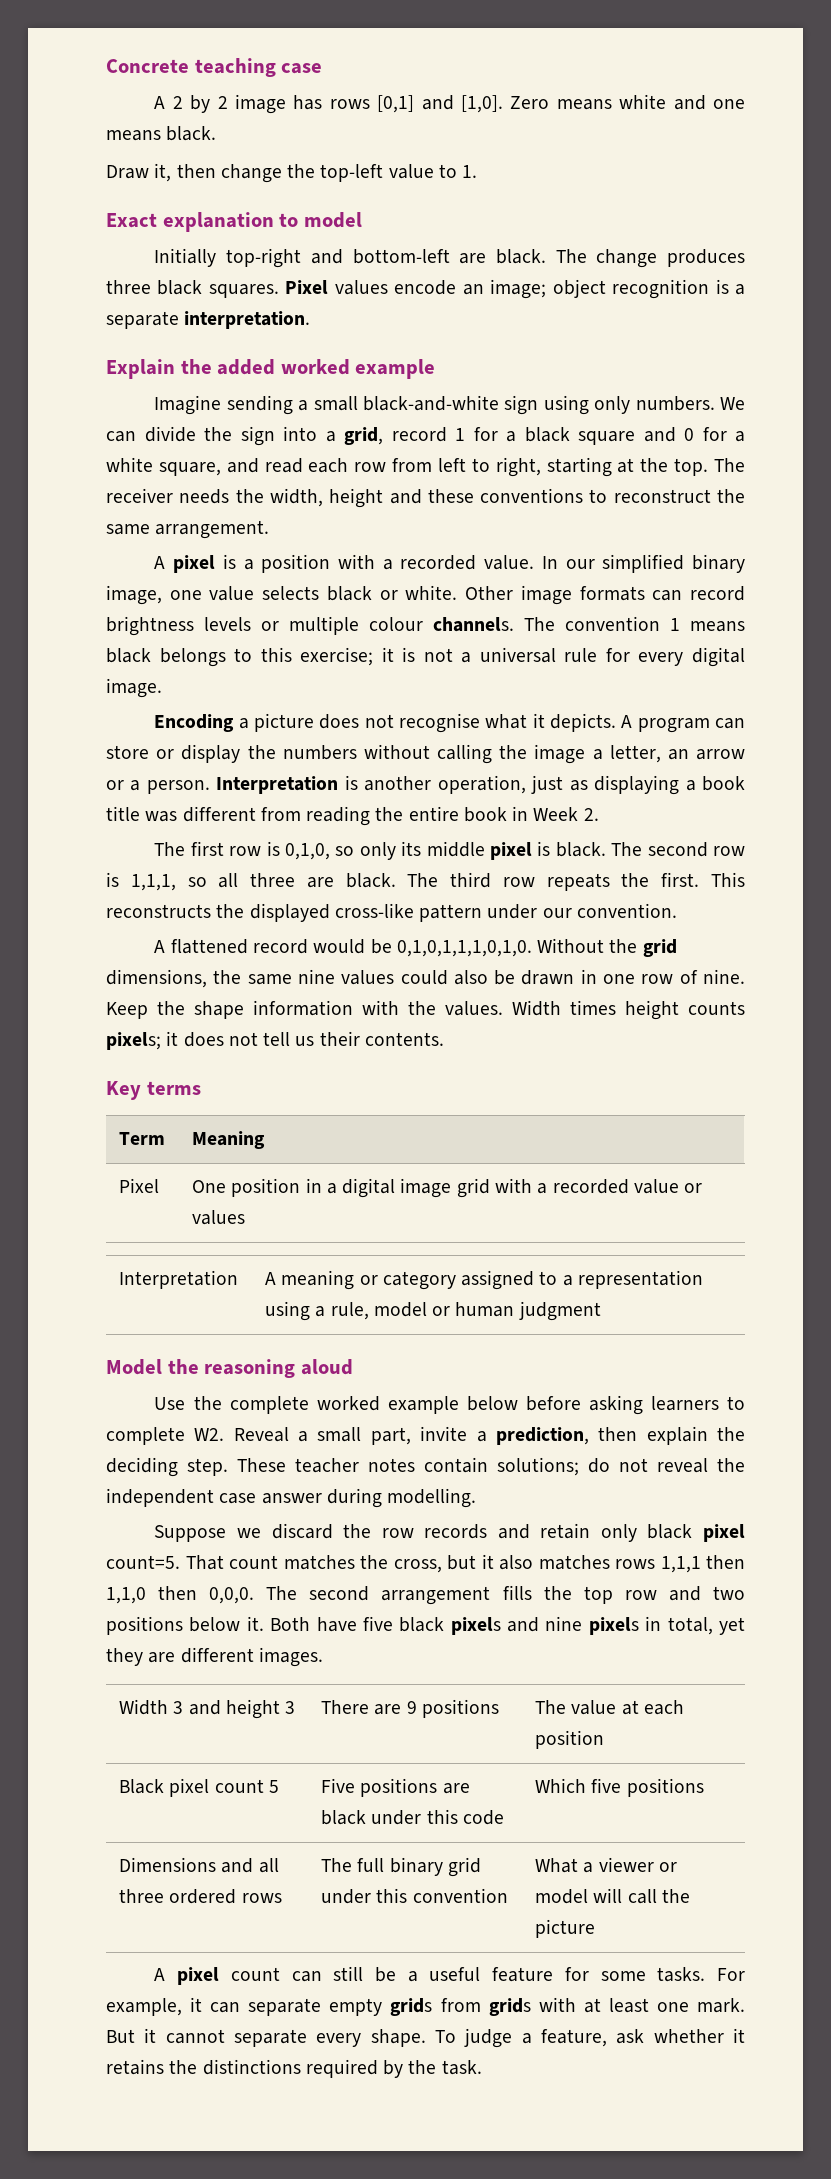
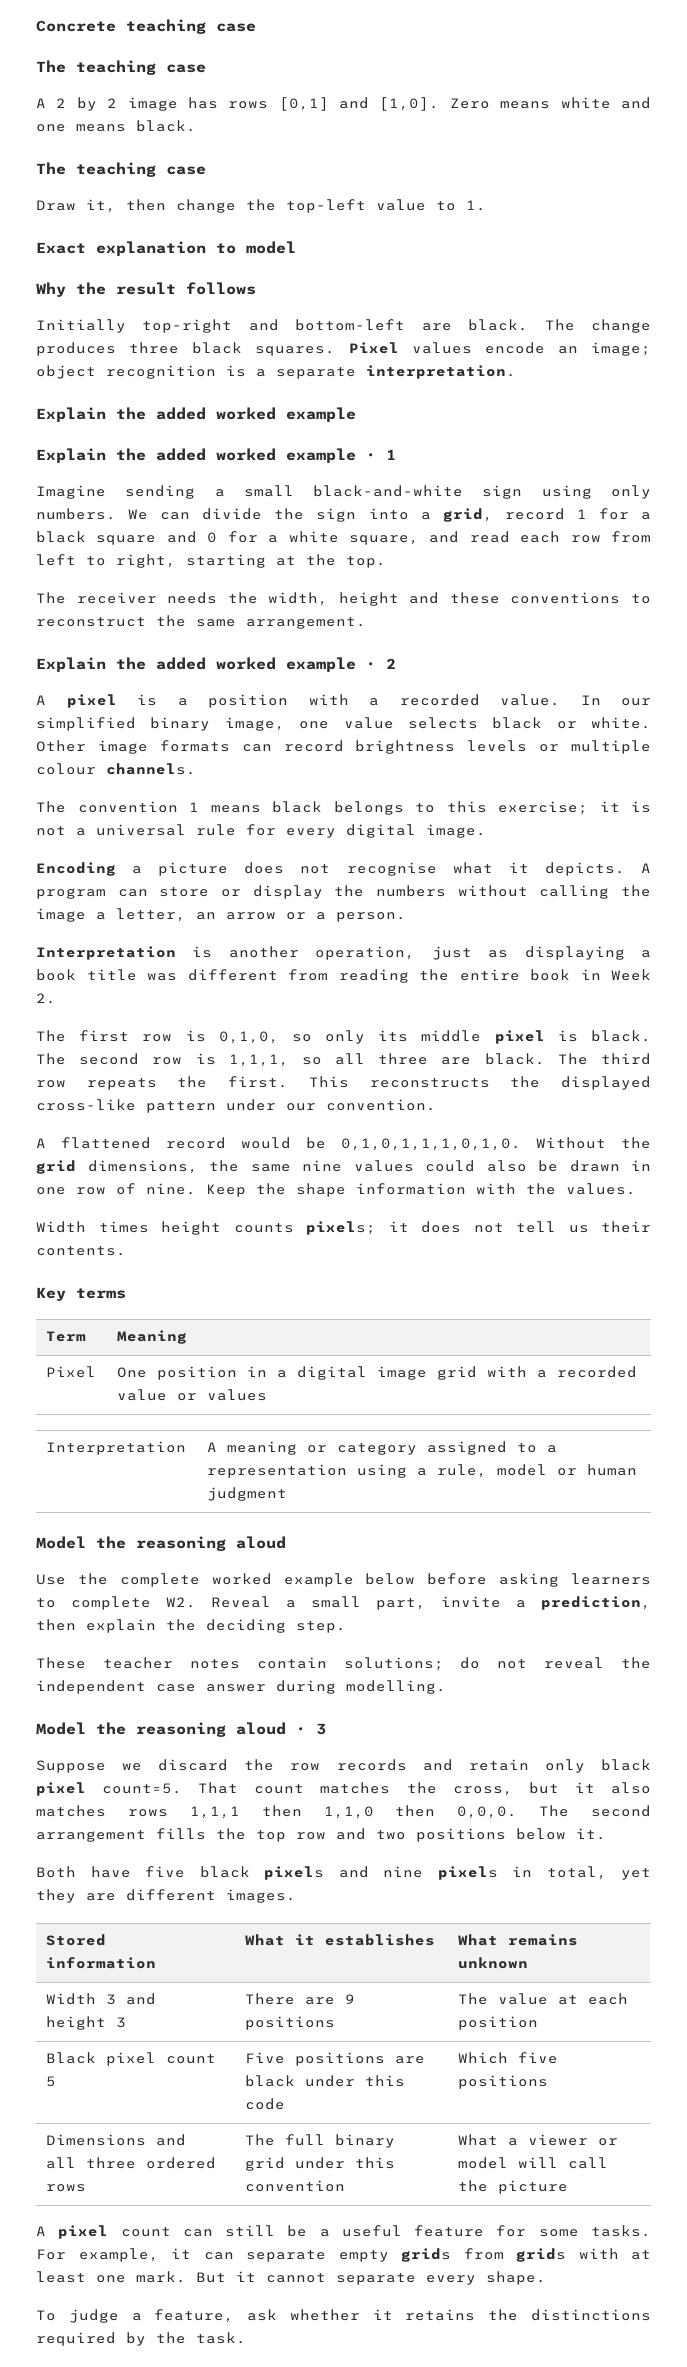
  Concrete teaching case
+ The teaching case
  Zero means white and one means black.
+ The teaching case
+ Why the result follows
+ Explain the added worked example · 1
- We can divide the sign into a grid, record 1 for a black square and 0 for a white square, and read each row from left to right, starting at the top. The receiver needs the width, height and these conventions to reconstruct the same arrangement.
+ We can divide the sign into a grid, record 1 for a black square and 0 for a white square, and read each row from left to right, starting at the top.
+ The receiver needs the width, height and these conventions to reconstruct the same arrangement.
+ Explain the added worked example · 2
- Other image formats can record brightness levels or multiple colour channels. The convention 1 means black belongs to this exercise; it is not a universal rule for every digital image.
+ Other image formats can record brightness levels or multiple colour channels.
+ The convention 1 means black belongs to this exercise; it is not a universal rule for every digital image.
- A program can store or display the numbers without calling the image a letter, an arrow or a person. Interpretation is another operation, just as displaying a book title was different from reading the entire book in Week 2.
+ A program can store or display the numbers without calling the image a letter, an arrow or a person.
+ Interpretation is another operation, just as displaying a book title was different from reading the entire book in Week 2.
- Keep the shape information with the values. Width times height counts pixels; it does not tell us their contents.
+ Keep the shape information with the values.
+ Width times height counts pixels; it does not tell us their contents.
- Use the complete worked example below before asking learners to complete W2. Reveal a small part, invite a prediction, then explain the deciding step. These teacher notes contain solutions; do not reveal the independent case answer during modelling.
+ Use the complete worked example below before asking learners to complete W2. Reveal a small part, invite a prediction, then explain the deciding step.
+ These teacher notes contain solutions; do not reveal the independent case answer during modelling.
+ Model the reasoning aloud · 3
- The second arrangement fills the top row and two positions below it. Both have five black pixels and nine pixels in total, yet they are different images.
+ The second arrangement fills the top row and two positions below it.
+ Both have five black pixels and nine pixels in total, yet they are different images.
+ Stored information | What it establishes | What remains unknown
- But it cannot separate every shape. To judge a feature, ask whether it retains the distinctions required by the task.
+ But it cannot separate every shape.
+ To judge a feature, ask whether it retains the distinctions required by the task.

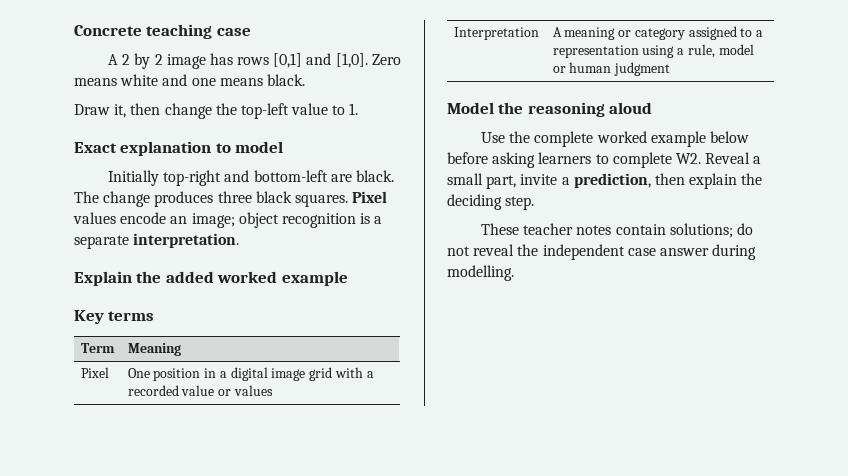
  Concrete teaching case
- The teaching case
  Zero means white and one means black.
- The teaching case
- Why the result follows
- Explain the added worked example · 1
- Imagine sending a small black-and-white sign using only numbers. We can divide the sign into a grid, record 1 for a black square and 0 for a white square, and read each row from left to right, starting at the top.
- The receiver needs the width, height and these conventions to reconstruct the same arrangement.
- Explain the added worked example · 2
- A pixel is a position with a recorded value. In our simplified binary image, one value selects black or white. Other image formats can record brightness levels or multiple colour channels.
- The convention 1 means black belongs to this exercise; it is not a universal rule for every digital image.
- Encoding a picture does not recognise what it depicts. A program can store or display the numbers without calling the image a letter, an arrow or a person.
- Interpretation is another operation, just as displaying a book title was different from reading the entire book in Week 2.
- The first row is 0,1,0, so only its middle pixel is black. The second row is 1,1,1, so all three are black. The third row repeats the first. This reconstructs the displayed cross-like pattern under our convention.
- A flattened record would be 0,1,0,1,1,1,0,1,0. Without the grid dimensions, the same nine values could also be drawn in one row of nine. Keep the shape information with the values.
- Width times height counts pixels; it does not tell us their contents.
- Model the reasoning aloud · 3
- Suppose we discard the row records and retain only black pixel count=5. That count matches the cross, but it also matches rows 1,1,1 then 1,1,0 then 0,0,0. The second arrangement fills the top row and two positions below it.
- Both have five black pixels and nine pixels in total, yet they are different images.
- Stored information | What it establishes | What remains unknown
- Width 3 and height 3 | There are 9 positions | The value at each position
- Black pixel count 5 | Five positions are black under this code | Which five positions
- Dimensions and all three ordered rows | The full binary grid under this convention | What a viewer or model will call the picture
- A pixel count can still be a useful feature for some tasks. For example, it can separate empty grids from grids with at least one mark. But it cannot separate every shape.
- To judge a feature, ask whether it retains the distinctions required by the task.

